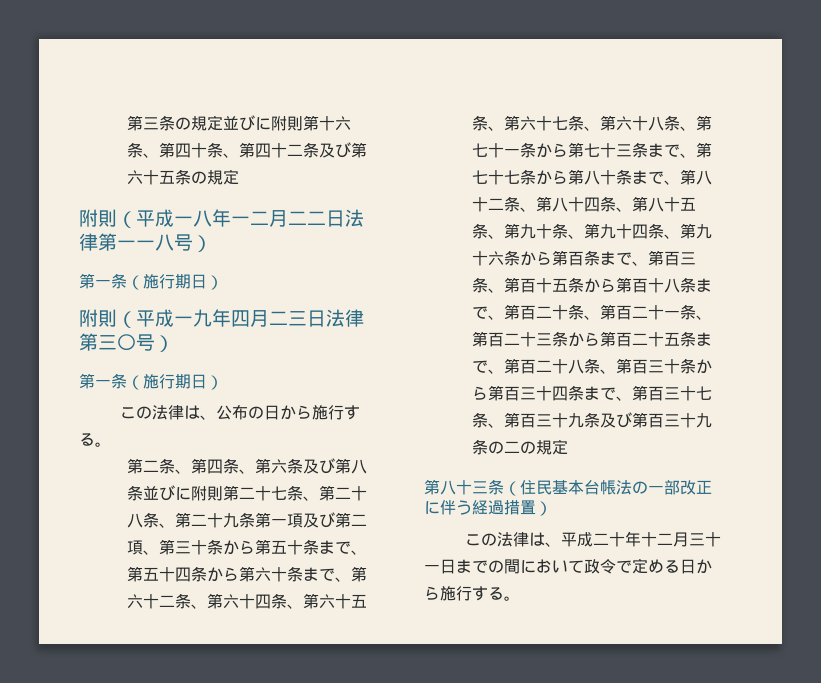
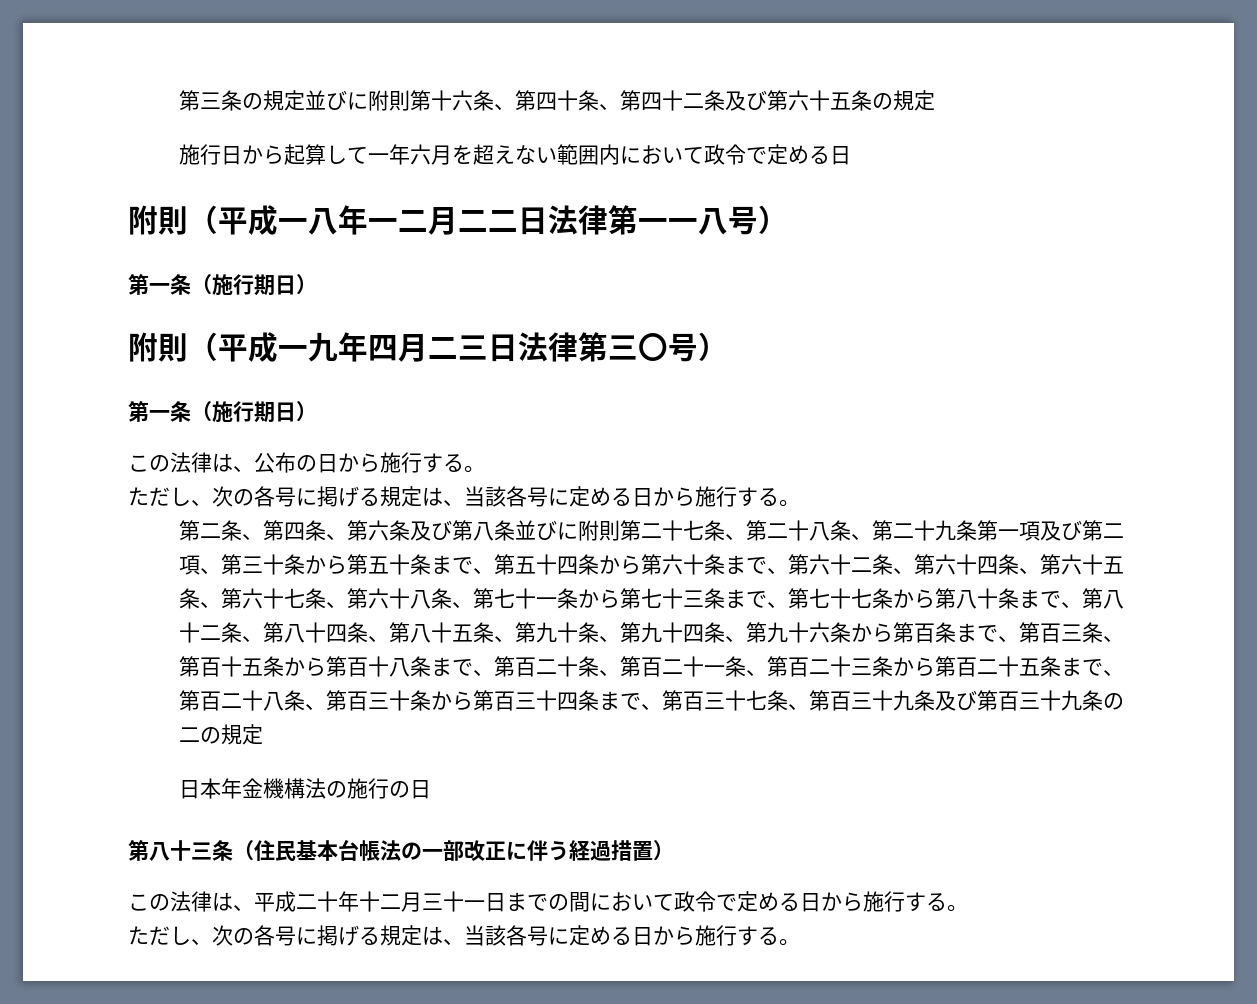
+ 施行日から起算して一年六月を超えない範囲内において政令で定める日
  この法律は、公布の日から施行する。
+ ただし、次の各号に掲げる規定は、当該各号に定める日から施行する。
+ 日本年金機構法の施行の日
  この法律は、平成二十年十二月三十一日までの間において政令で定める日から施行する。
+ ただし、次の各号に掲げる規定は、当該各号に定める日から施行する。

